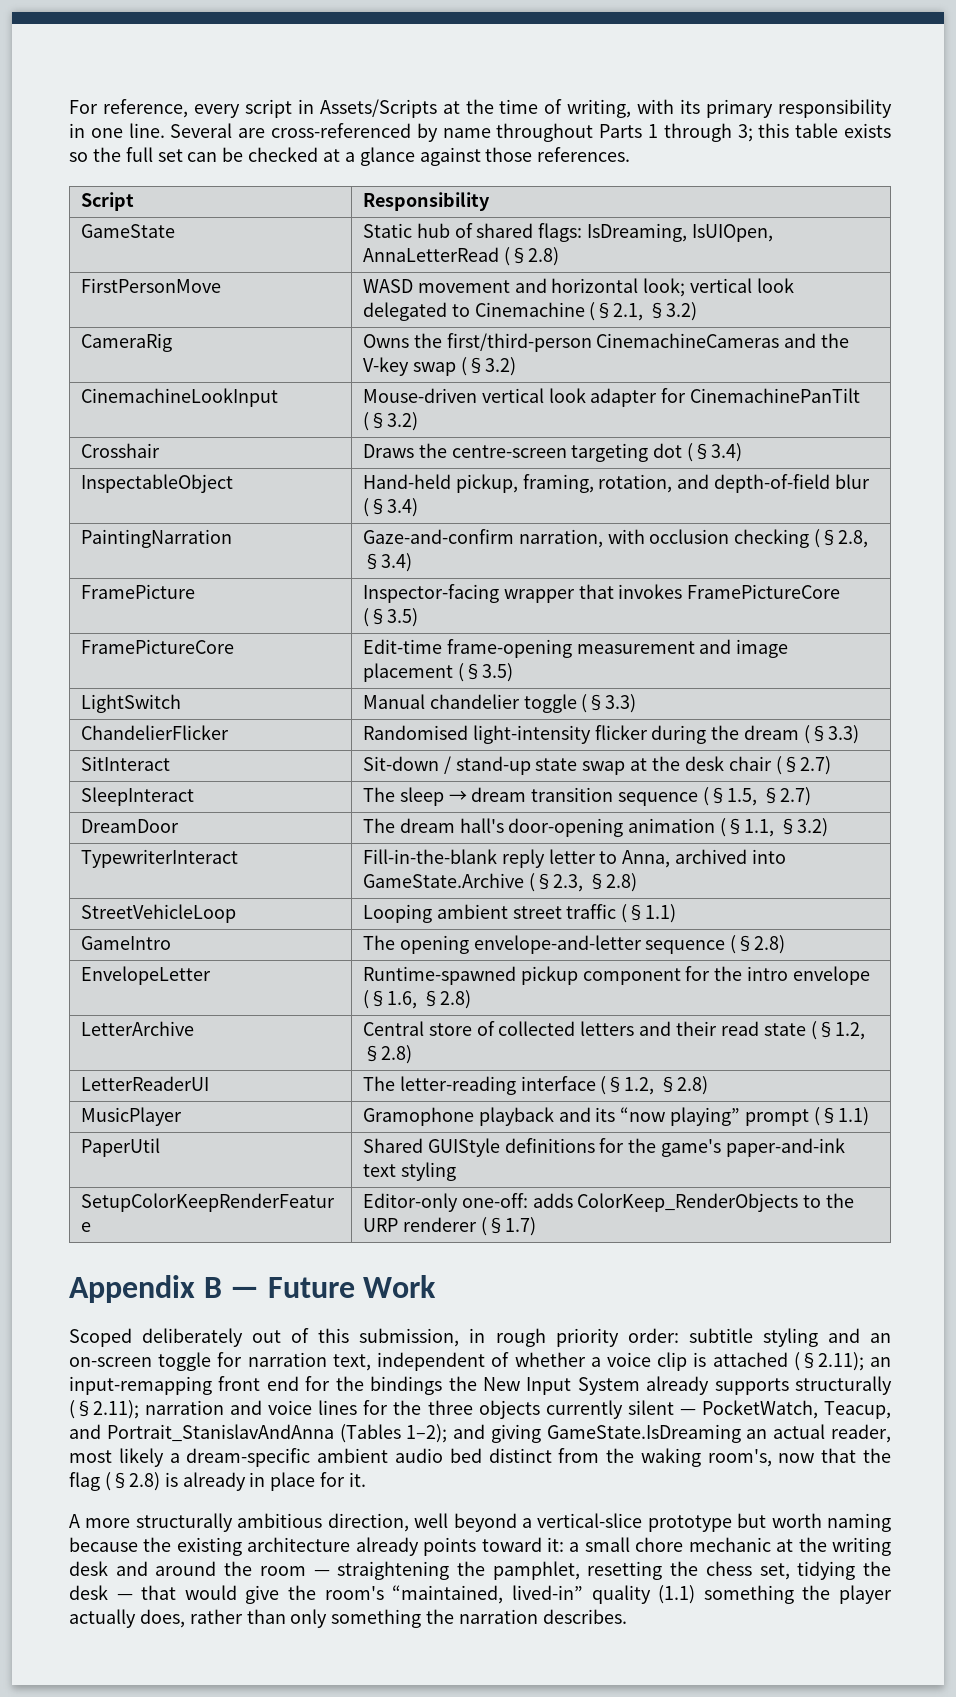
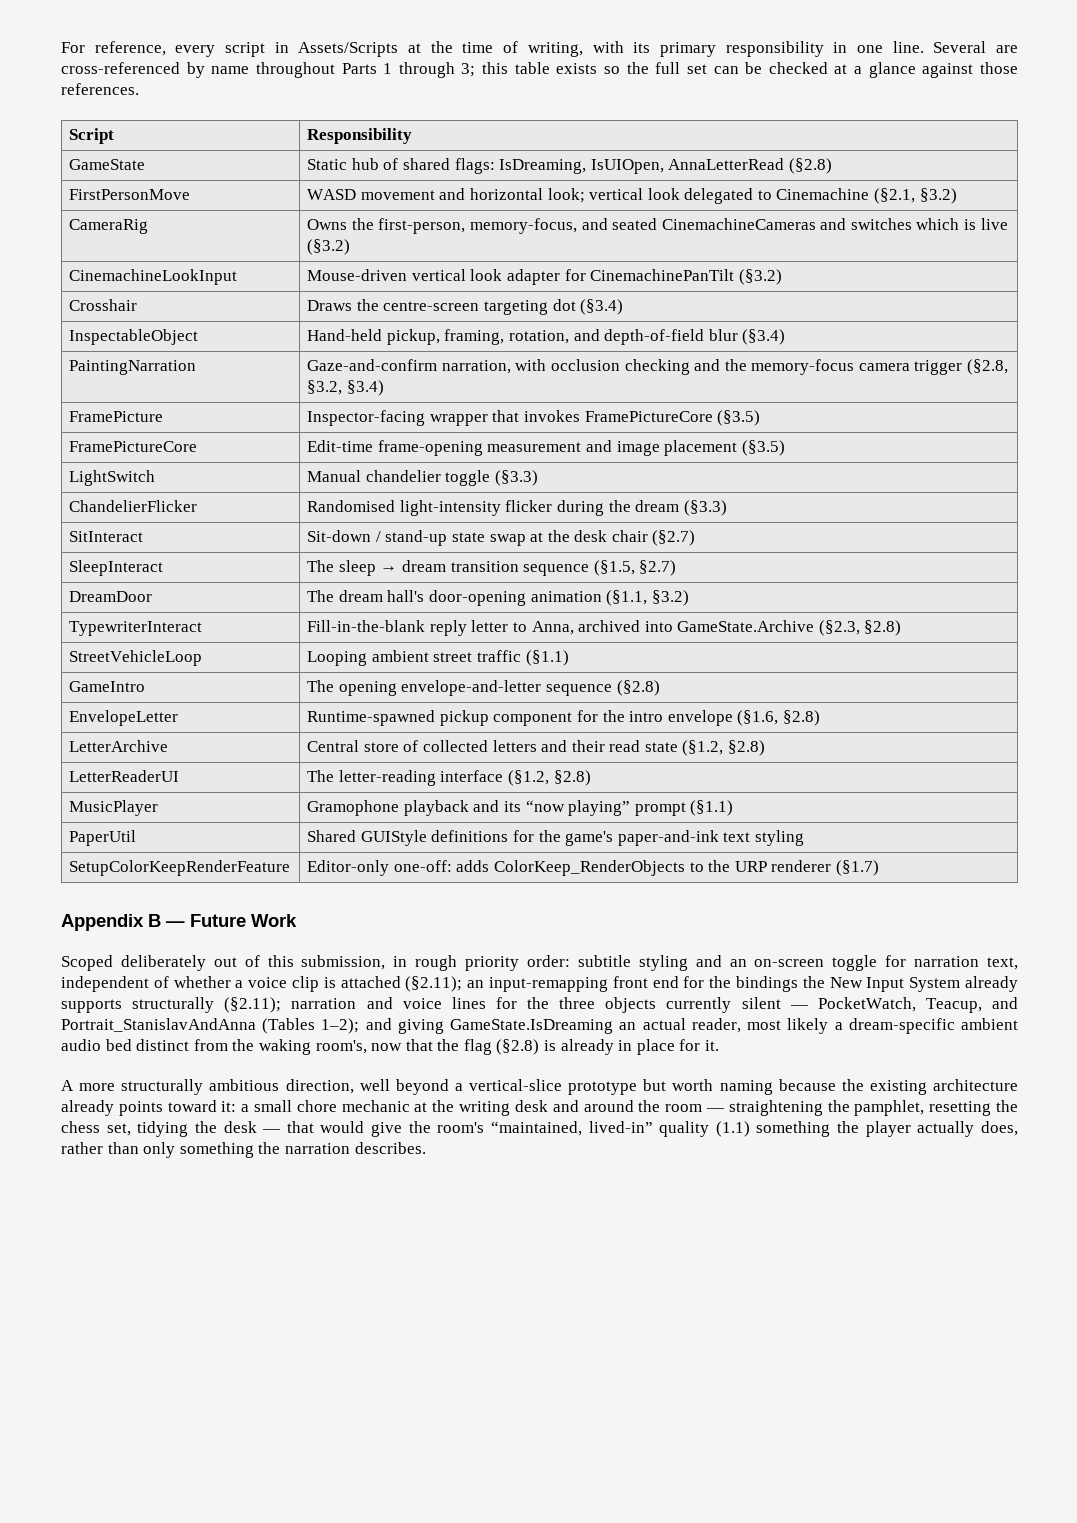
- CameraRig | Owns the first/third-person CinemachineCameras and the V-key swap (§3.2)
+ CameraRig | Owns the first-person, memory-focus, and seated CinemachineCameras and switches which is live (§3.2)
- PaintingNarration | Gaze-and-confirm narration, with occlusion checking (§2.8, §3.4)
+ PaintingNarration | Gaze-and-confirm narration, with occlusion checking and the memory-focus camera trigger (§2.8, §3.2, §3.4)

